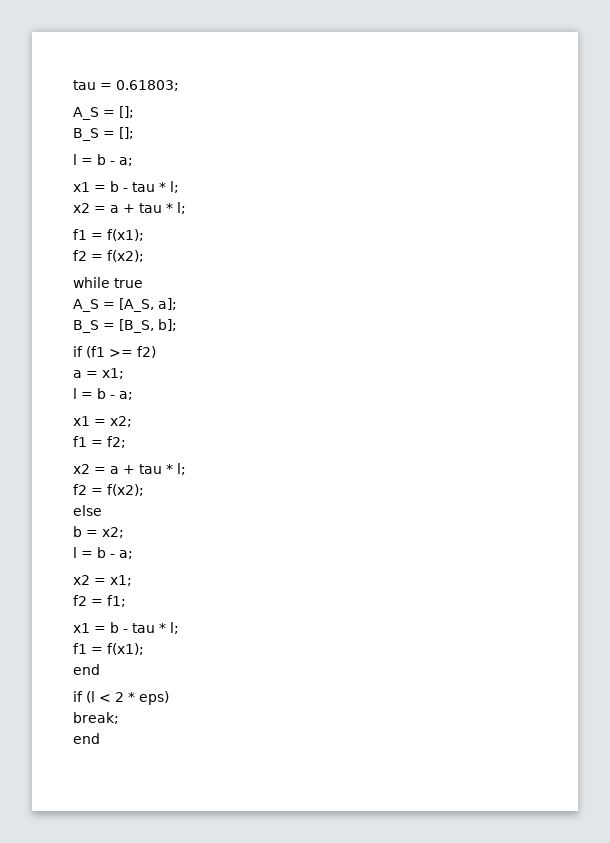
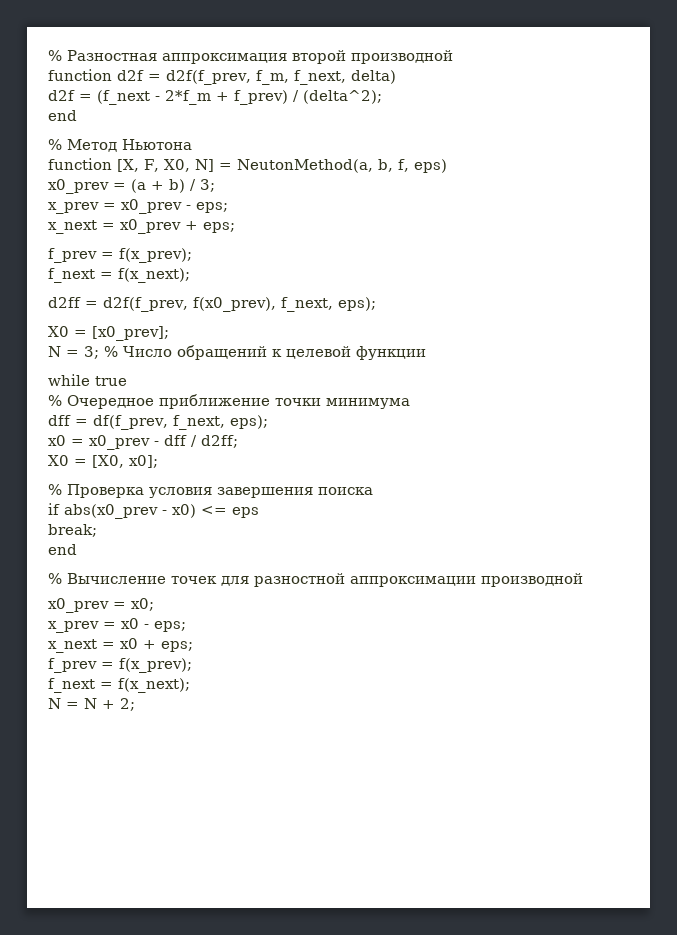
- tau = 0.61803;
- A_S = [];
- B_S = [];
- l = b - a;
- x1 = b - tau * l;
- x2 = a + tau * l;
- f1 = f(x1);
- f2 = f(x2);
+ % Разностная аппроксимация второй производной
+ function d2f = d2f(f_prev, f_m, f_next, delta)
+ d2f = (f_next - 2*f_m + f_prev) / (delta^2);
+ end
+ % Метод Ньютона
+ function [X, F, X0, N] = NeutonMethod(a, b, f, eps)
+ x0_prev = (a + b) / 3;
+ x_prev = x0_prev - eps;
+ x_next = x0_prev + eps;
+ f_prev = f(x_prev);
+ f_next = f(x_next);
+ d2ff = d2f(f_prev, f(x0_prev), f_next, eps);
+ X0 = [x0_prev];
+ N = 3; % Число обращений к целевой функции
  while true
- A_S = [A_S, a];
- B_S = [B_S, b];
- if (f1 >= f2)
- a = x1;
- l = b - a;
- x1 = x2;
- f1 = f2;
- x2 = a + tau * l;
- f2 = f(x2);
- else
- b = x2;
- l = b - a;
- x2 = x1;
- f2 = f1;
- x1 = b - tau * l;
- f1 = f(x1);
- end
- if (l < 2 * eps)
+ % Очередное приближение точки минимума
+ dff = df(f_prev, f_next, eps);
+ x0 = x0_prev - dff / d2ff;
+ X0 = [X0, x0];
+ % Проверка условия завершения поиска
+ if abs(x0_prev - x0) <= eps
  break;
  end
+ % Вычисление точек для разностной аппроксимации производной
+ x0_prev = x0;
+ x_prev = x0 - eps;
+ x_next = x0 + eps;
+ f_prev = f(x_prev);
+ f_next = f(x_next);
+ N = N + 2;

